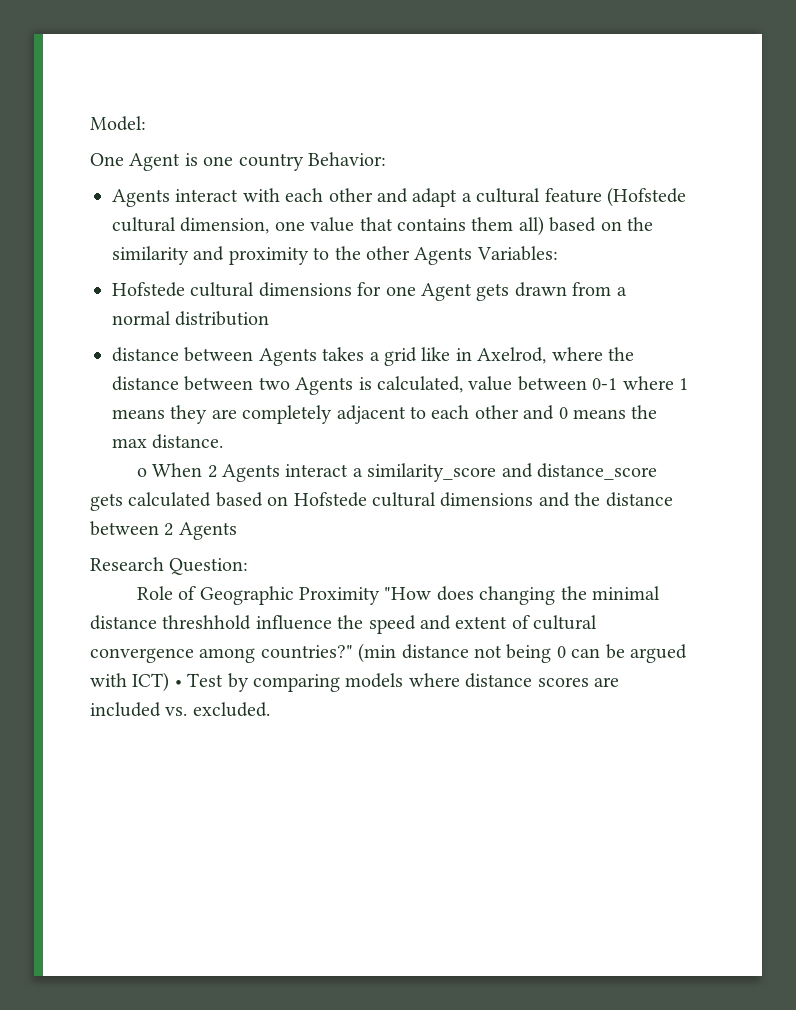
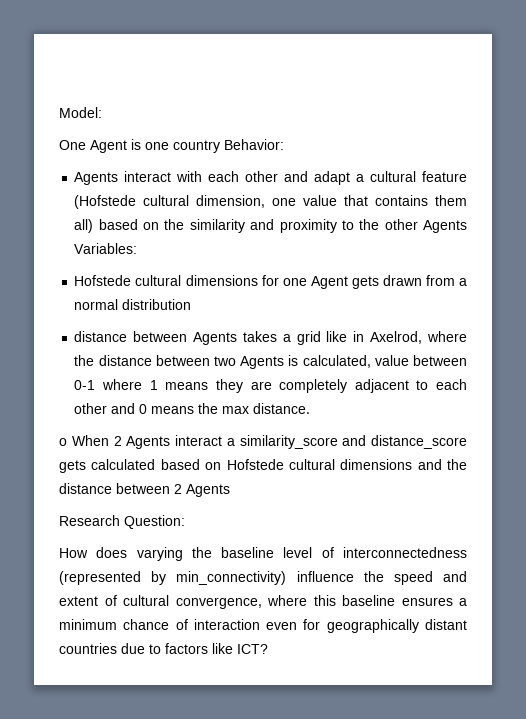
- Role of Geographic Proximity "How does changing the minimal distance threshhold influence the speed and extent of cultural convergence among countries?" (min distance not being 0 can be argued with ICT) • Test by comparing models where distance scores are included vs. excluded.
+ How does varying the baseline level of interconnectedness (represented by min_connectivity) influence the speed and extent of cultural convergence, where this baseline ensures a minimum chance of interaction even for geographically distant countries due to factors like ICT?

